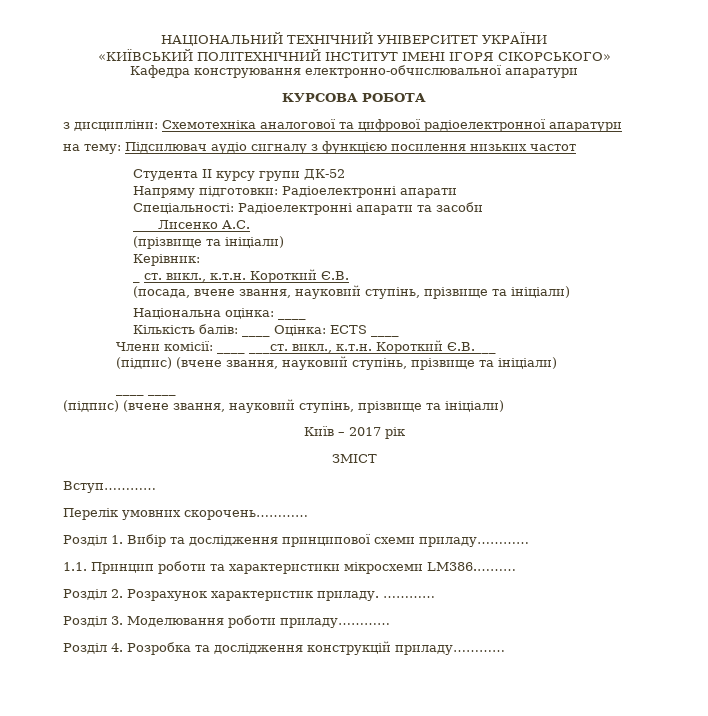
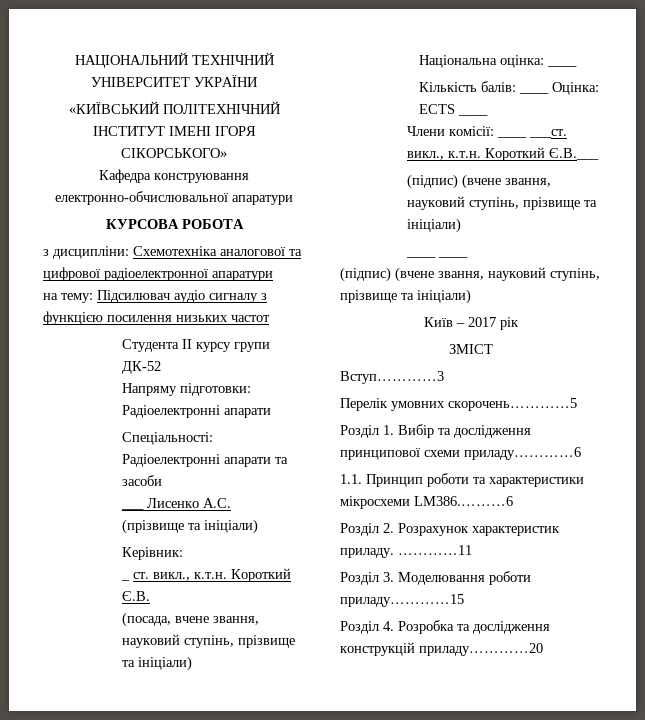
- Вступ…………
+ Вступ…………3
- Перелік умовних скорочень…………
+ Перелік умовних скорочень…………5
- Розділ 1. Вибір та дослідження принципової схеми приладу…………
+ Розділ 1. Вибір та дослідження принципової схеми приладу…………6
- 1.1. Принцип роботи та характеристики мікросхеми LM386.………
+ 1.1. Принцип роботи та характеристики мікросхеми LM386.………6
- …………
+ …………11
- Розділ 3. Моделювання роботи приладу…………
+ Розділ 3. Моделювання роботи приладу…………15
- Розділ 4. Розробка та дослідження конструкцій приладу…………
+ Розділ 4. Розробка та дослідження конструкцій приладу…………20

